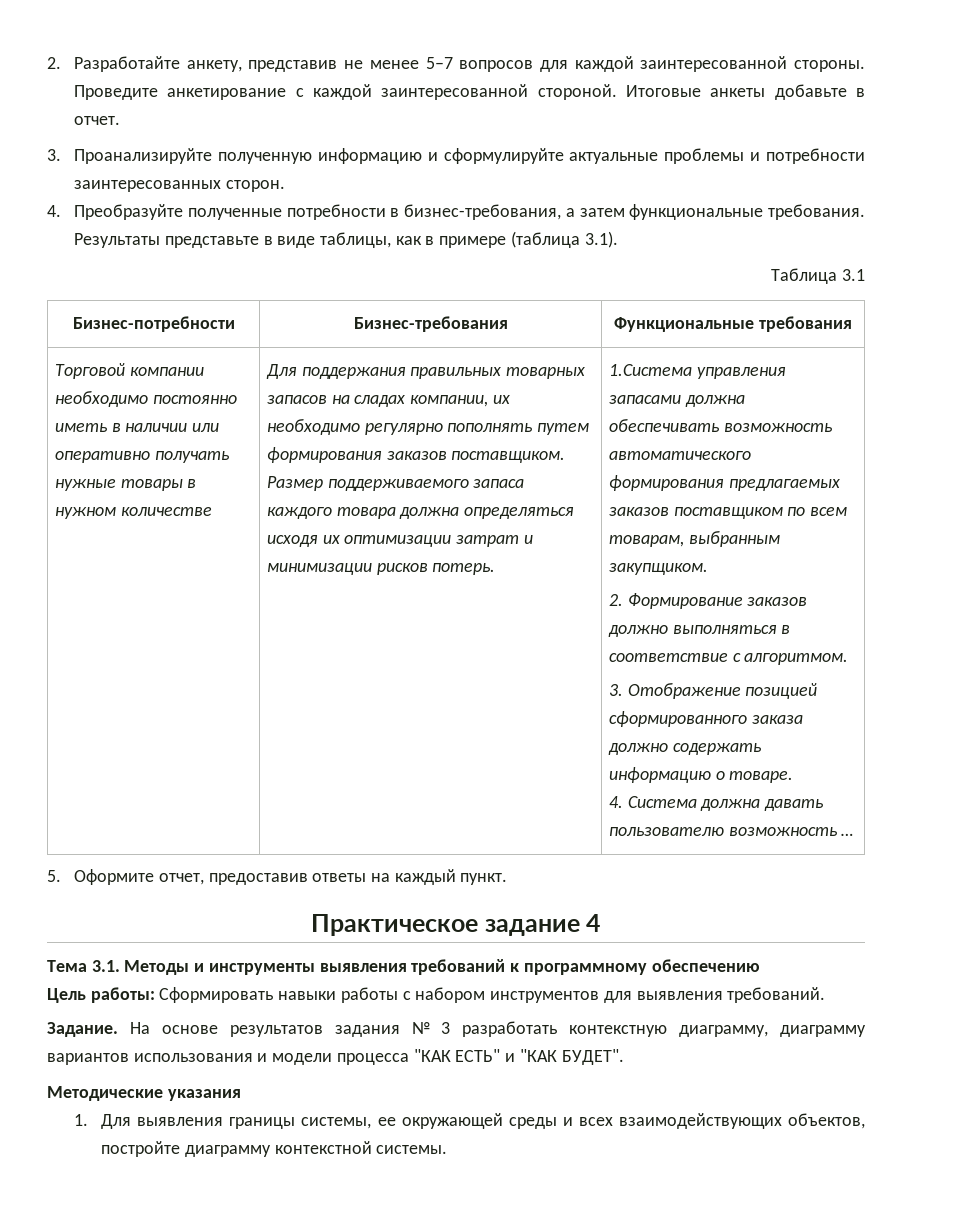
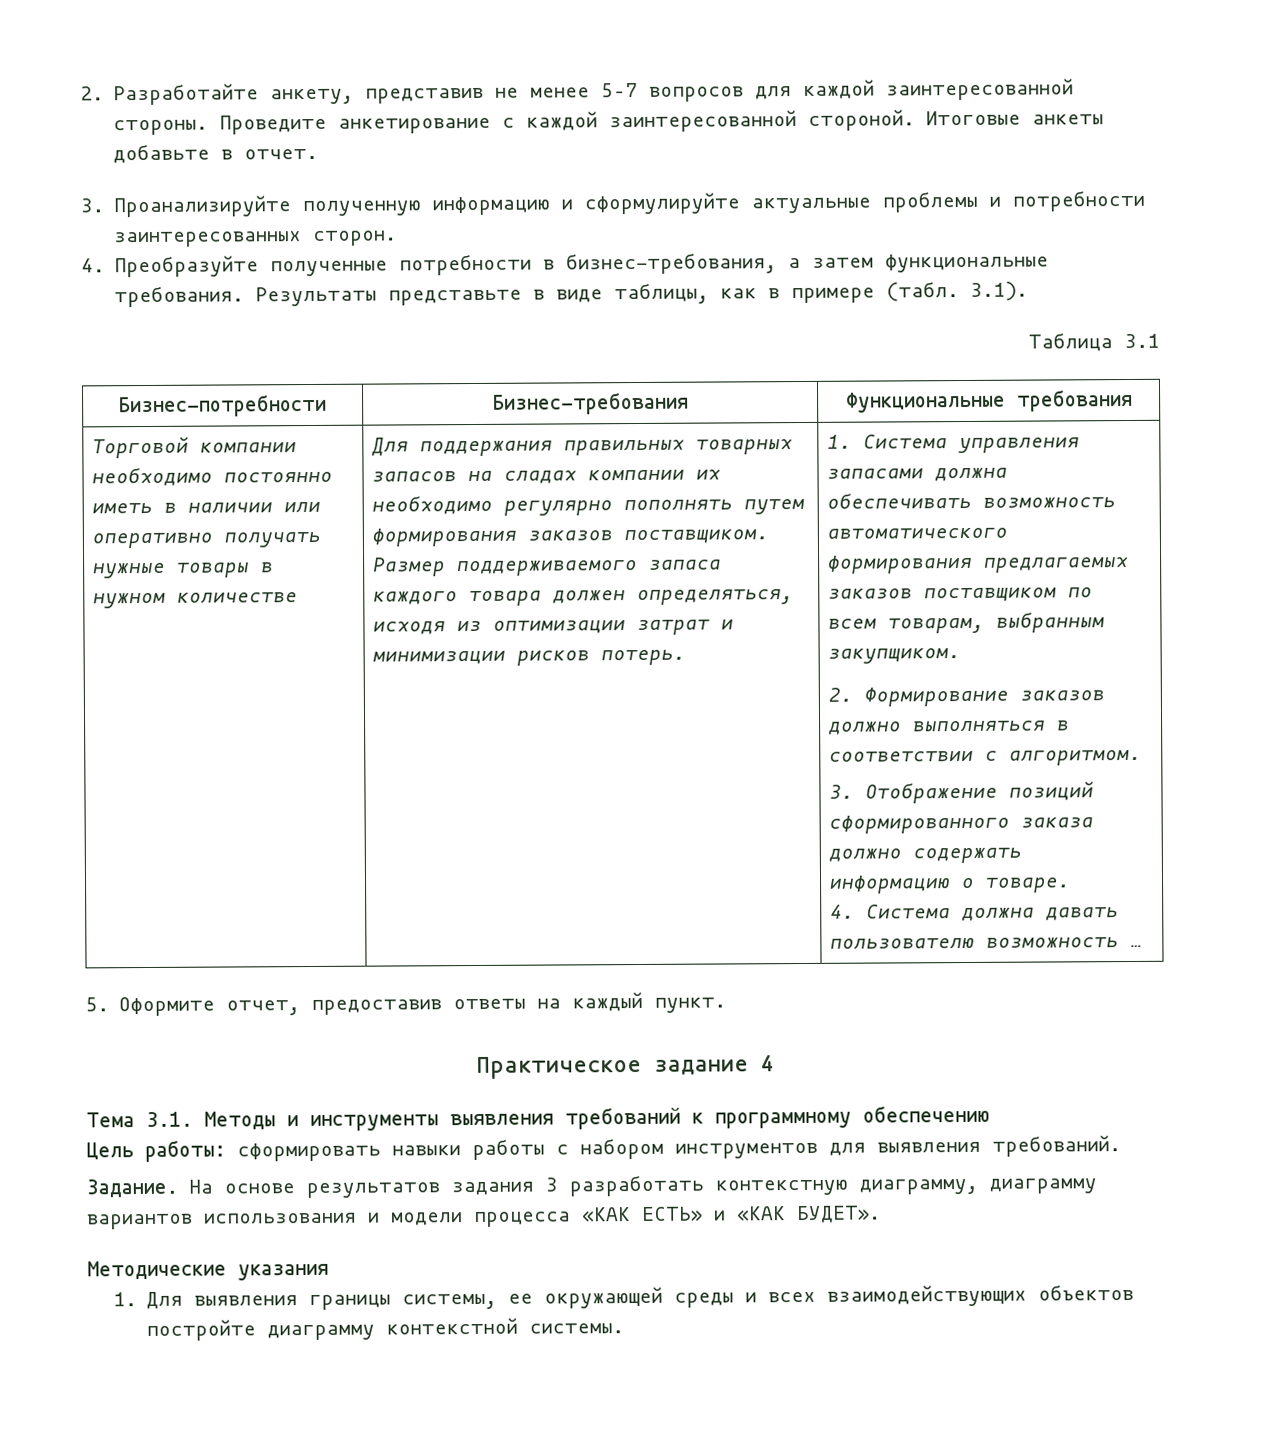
- Результаты представьте в виде таблицы, как в примере (таблица 3.1).
+ Результаты представьте в виде таблицы, как в примере (табл. 3.1).
- Для поддержания правильных товарных запасов на сладах компании, их необходимо регулярно пополнять путем формирования заказов поставщиком.
+ Для поддержания правильных товарных запасов на сладах компании их необходимо регулярно пополнять путем формирования заказов поставщиком.
- Размер поддерживаемого запаса каждого товара должна определяться исходя их оптимизации затрат и минимизации рисков потерь.
+ Размер поддерживаемого запаса каждого товара должен определяться, исходя из оптимизации затрат и минимизации рисков потерь.
- 1.Система управления запасами должна обеспечивать возможность автоматического формирования предлагаемых заказов поставщиком по всем товарам, выбранным закупщиком.
+ 1. Система управления запасами должна обеспечивать возможность автоматического формирования предлагаемых заказов поставщиком по всем товарам, выбранным закупщиком.
- 2. Формирование заказов должно выполняться в соответствие с алгоритмом.
+ 2. Формирование заказов должно выполняться в соответствии с алгоритмом.
- 3. Отображение позицией сформированного заказа должно содержать информацию о товаре.
+ 3. Отображение позиций сформированного заказа должно содержать информацию о товаре.
- Цель работы: Сформировать навыки работы с набором инструментов для выявления требований.
+ Цель работы: сформировать навыки работы с набором инструментов для выявления требований.
- На основе результатов задания № 3 разработать контекстную диаграмму, диаграмму вариантов использования и модели процесса "КАК ЕСТЬ" и "КАК БУДЕТ".
+ На основе результатов задания 3 разработать контекстную диаграмму, диаграмму вариантов использования и модели процесса «КАК ЕСТЬ» и «КАК БУДЕТ».
- 1. Для выявления границы системы, ее окружающей среды и всех взаимодействующих объектов, постройте диаграмму контекстной системы.
+ 1. Для выявления границы системы, ее окружающей среды и всех взаимодействующих объектов постройте диаграмму контекстной системы.

